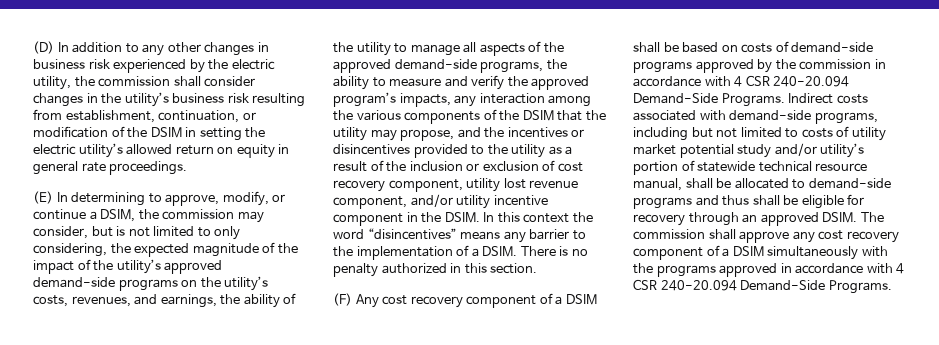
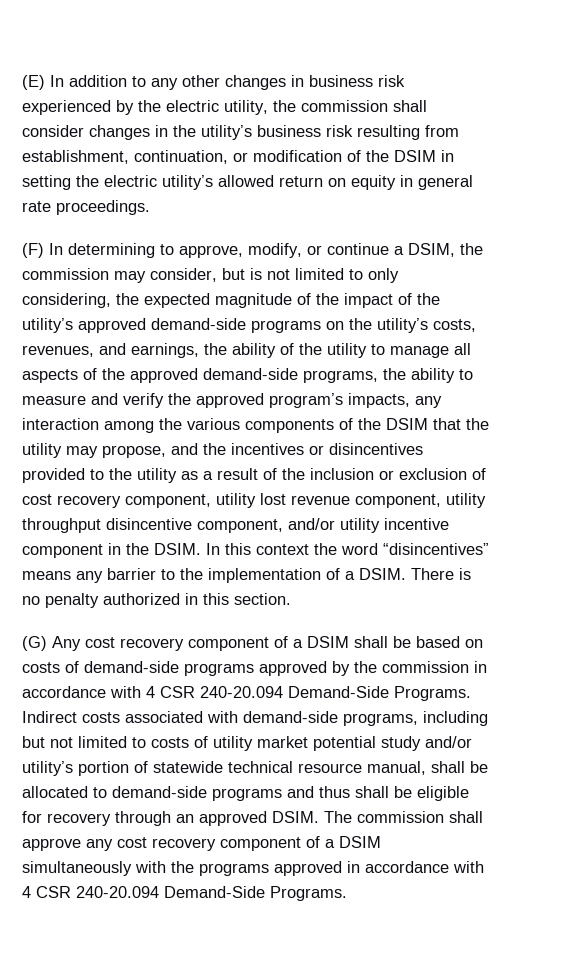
- (D) In addition to any other changes in business risk experienced by the electric utility, the commission shall consider changes in the utility’s business risk resulting from establishment, continuation, or modification of the DSIM in setting the electric utility’s allowed return on equity in general rate proceedings.
+ (E) In addition to any other changes in business risk experienced by the electric utility, the commission shall consider changes in the utility’s business risk resulting from establishment, continuation, or modification of the DSIM in setting the electric utility’s allowed return on equity in general rate proceedings.
- (E) In determining to approve, modify, or continue a DSIM, the commission may consider, but is not limited to only considering, the expected magnitude of the impact of the utility’s approved demand-side programs on the utility’s costs, revenues, and earnings, the ability of the utility to manage all aspects of the approved demand-side programs, the ability to measure and verify the approved program’s impacts, any interaction among the various components of the DSIM that the utility may propose, and the incentives or disincentives provided to the utility as a result of the inclusion or exclusion of cost recovery component, utility lost revenue component, and/or utility incentive component in the DSIM.
+ (F) In determining to approve, modify, or continue a DSIM, the commission may consider, but is not limited to only considering, the expected magnitude of the impact of the utility’s approved demand-side programs on the utility’s costs, revenues, and earnings, the ability of the utility to manage all aspects of the approved demand-side programs, the ability to measure and verify the approved program’s impacts, any interaction among the various components of the DSIM that the utility may propose, and the incentives or disincentives provided to the utility as a result of the inclusion or exclusion of cost recovery component, utility lost revenue component, utility throughput disincentive component, and/or utility incentive component in the DSIM.
- (F) Any cost recovery component of a DSIM shall be based on costs of demand-side programs approved by the commission in accordance with 4 CSR 240-20.094 Demand-Side Programs.
+ (G) Any cost recovery component of a DSIM shall be based on costs of demand-side programs approved by the commission in accordance with 4 CSR 240-20.094 Demand-Side Programs.

